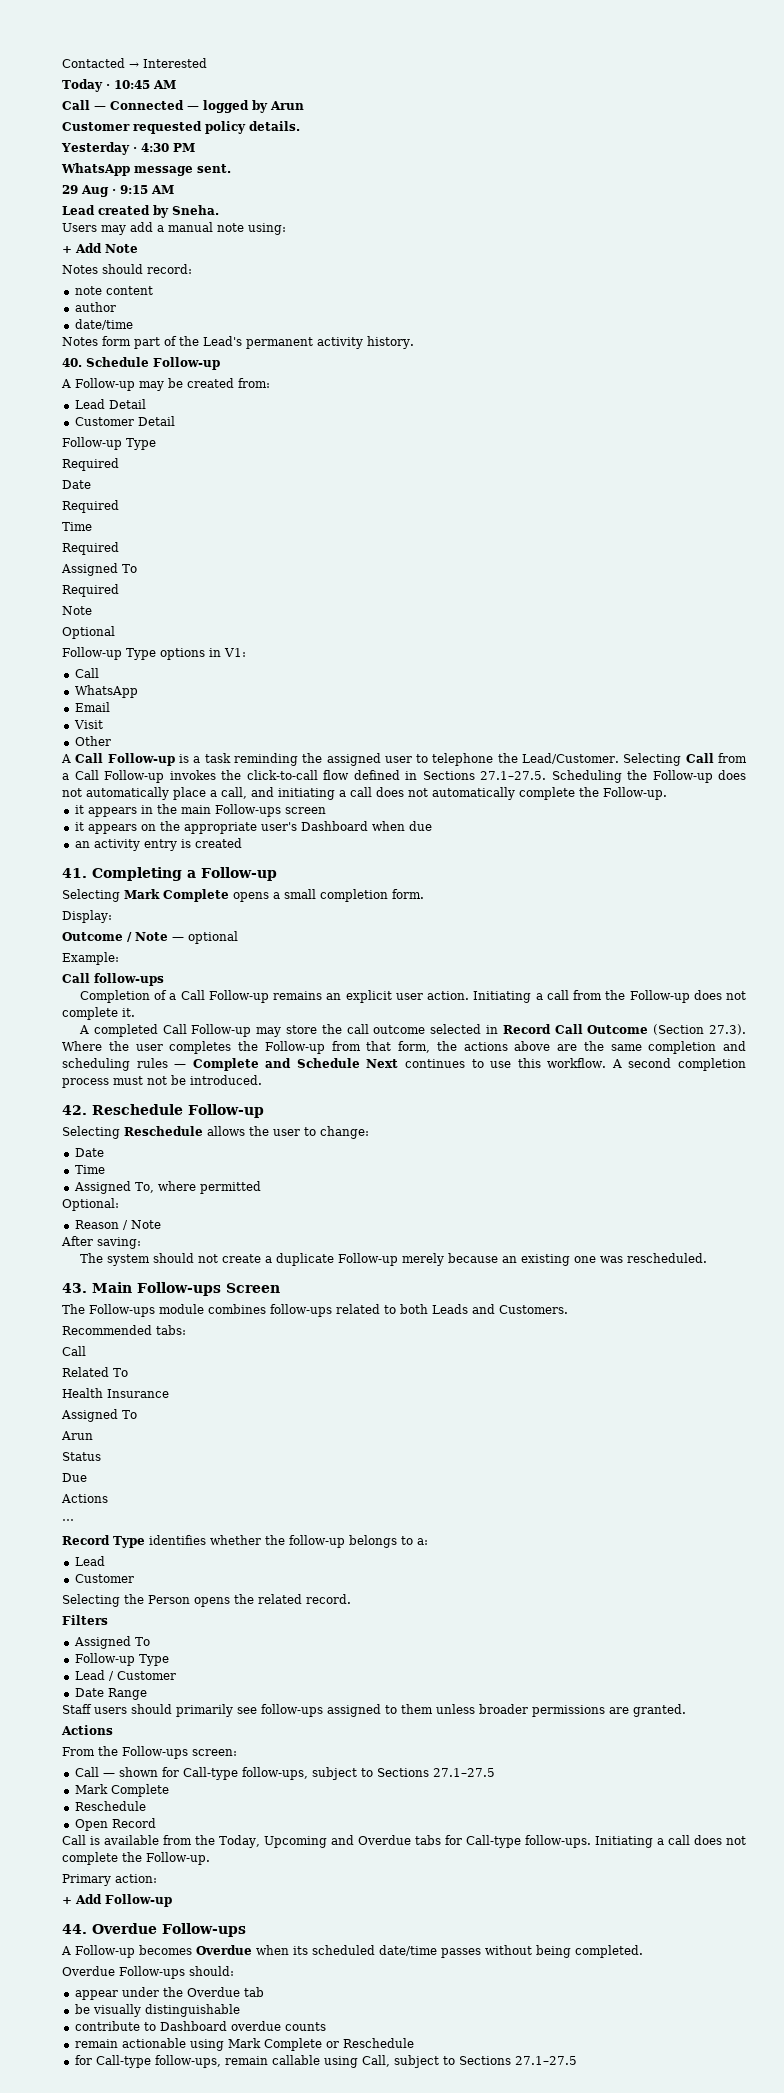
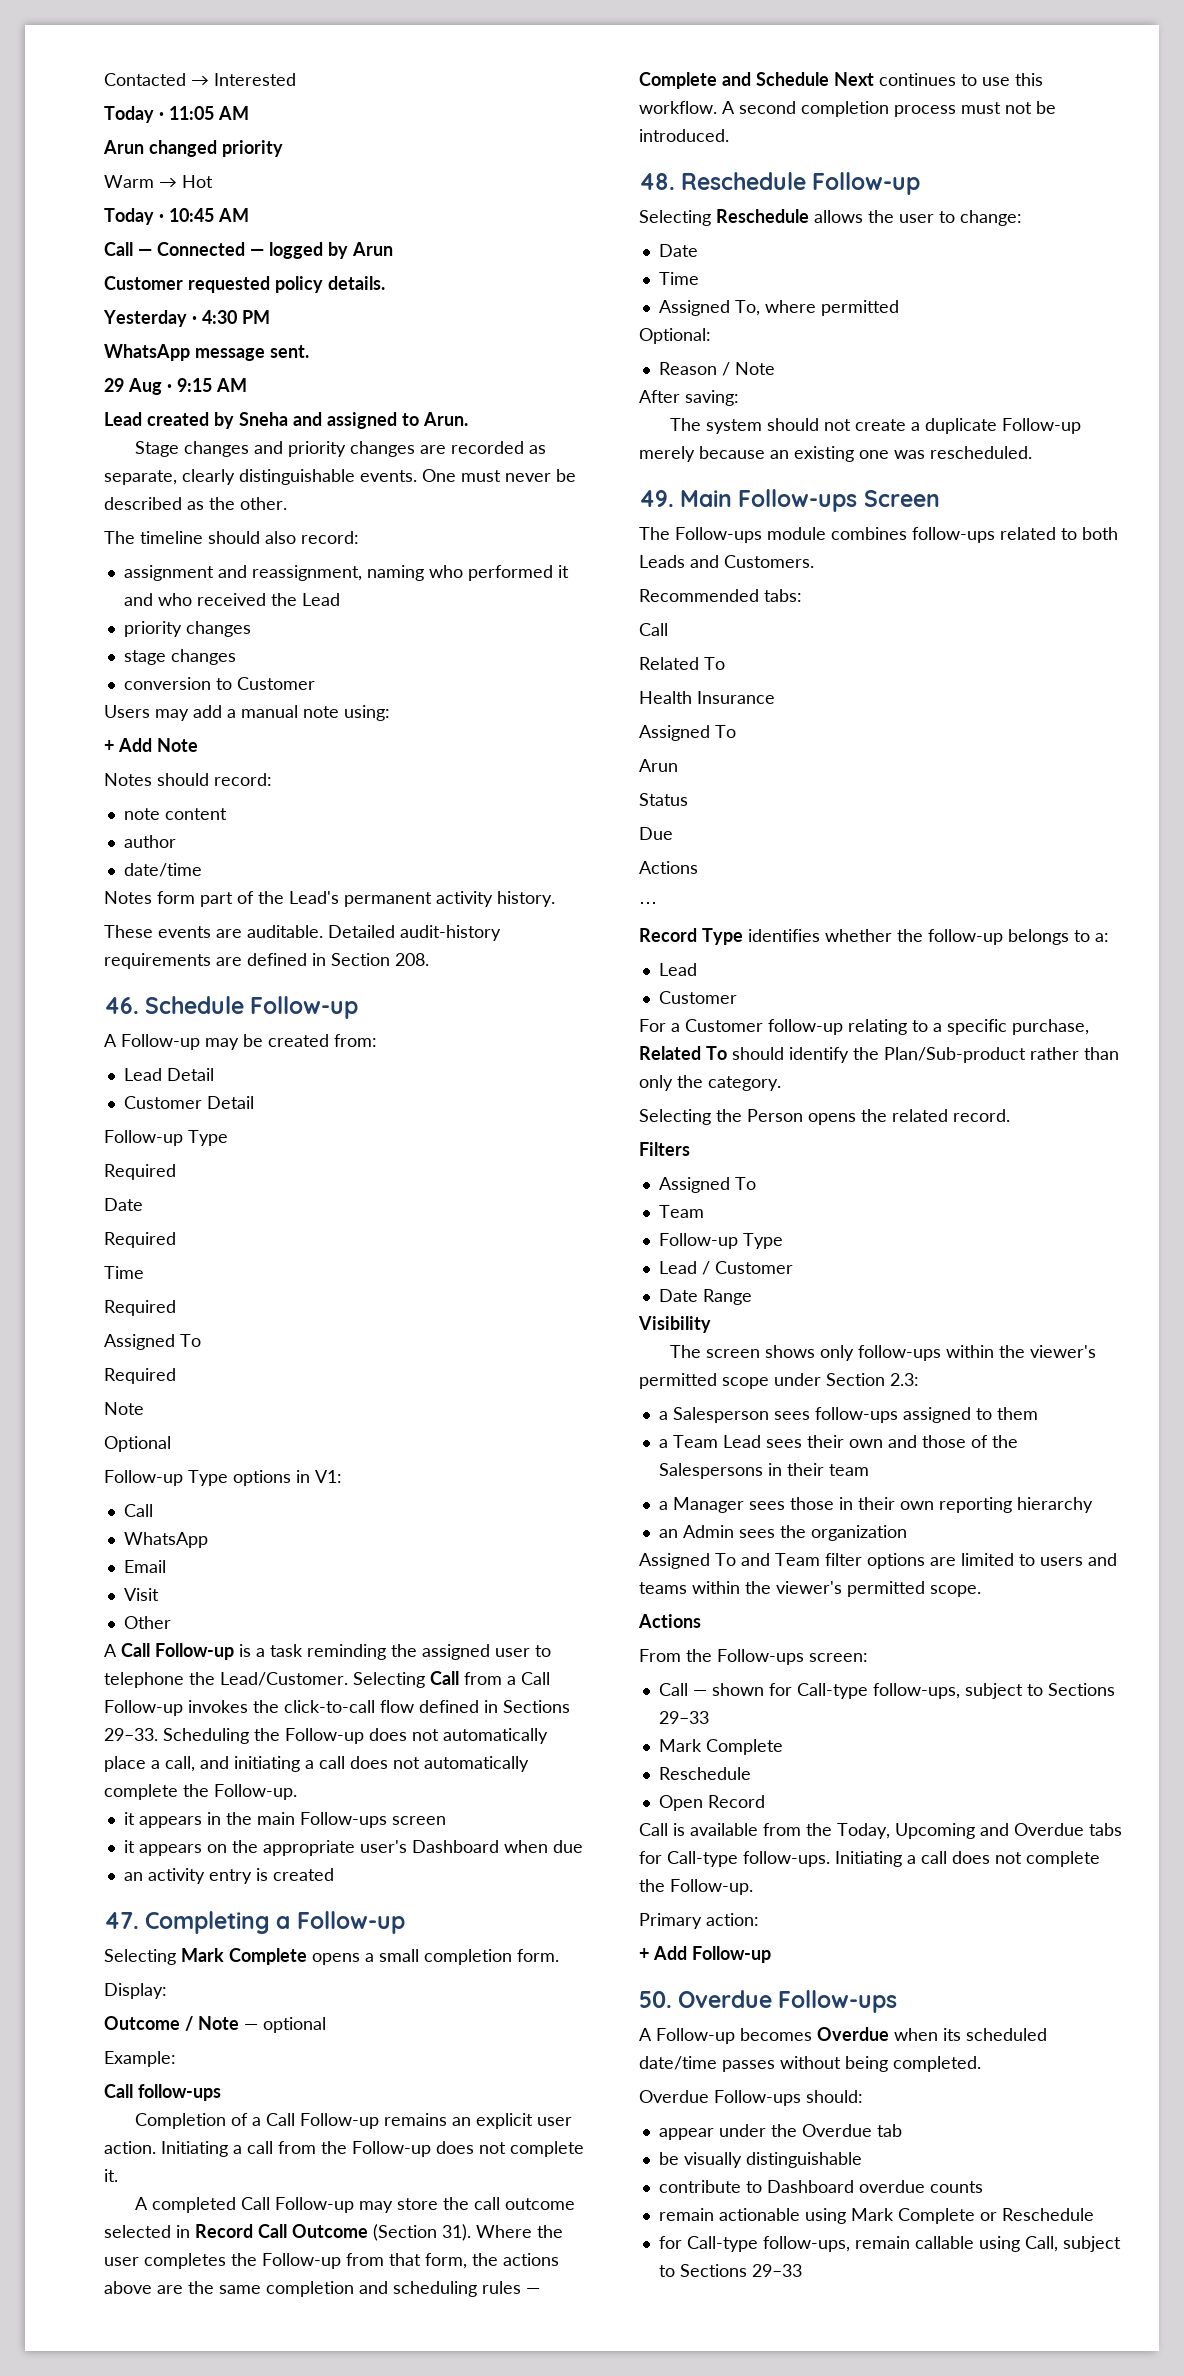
+ Today · 11:05 AM
+ Arun changed priority
+ Warm → Hot
- Lead created by Sneha.
+ Lead created by Sneha and assigned to Arun.
+ Stage changes and priority changes are recorded as separate, clearly distinguishable events. One must never be described as the other.
+ The timeline should also record:
+ assignment and reassignment, naming who performed it and who received the Lead
+ priority changes
+ stage changes
+ conversion to Customer
- 40. Schedule Follow-up
+ These events are auditable. Detailed audit-history requirements are defined in Section 208.
+ 46. Schedule Follow-up
- Selecting Call from a Call Follow-up invokes the click-to-call flow defined in Sections 27.1–27.5. Scheduling the Follow-up does not automatically place a call, and initiating a call does not automatically complete the Follow-up.
+ Selecting Call from a Call Follow-up invokes the click-to-call flow defined in Sections 29–33. Scheduling the Follow-up does not automatically place a call, and initiating a call does not automatically complete the Follow-up.
- 41. Completing a Follow-up
+ 47. Completing a Follow-up
- A completed Call Follow-up may store the call outcome selected in Record Call Outcome (Section 27.3). Where the user completes the Follow-up from that form, the actions above are the same completion and scheduling rules — Complete and Schedule Next continues to use this workflow.
+ A completed Call Follow-up may store the call outcome selected in Record Call Outcome (Section 31). Where the user completes the Follow-up from that form, the actions above are the same completion and scheduling rules — Complete and Schedule Next continues to use this workflow.
- 42. Reschedule Follow-up
+ 48. Reschedule Follow-up
- 43. Main Follow-ups Screen
+ 49. Main Follow-ups Screen
+ For a Customer follow-up relating to a specific purchase, Related To should identify the Plan/Sub-product rather than only the category.
  Filters
  Assigned To
+ Team
- Staff users should primarily see follow-ups assigned to them unless broader permissions are granted.
+ Visibility
+ The screen shows only follow-ups within the viewer's permitted scope under Section 2.3:
+ a Salesperson sees follow-ups assigned to them
+ a Team Lead sees their own and those of the Salespersons in their team
+ a Manager sees those in their own reporting hierarchy
+ an Admin sees the organization
+ Assigned To and Team filter options are limited to users and teams within the viewer's permitted scope.
- Call — shown for Call-type follow-ups, subject to Sections 27.1–27.5
+ Call — shown for Call-type follow-ups, subject to Sections 29–33
- 44. Overdue Follow-ups
+ 50. Overdue Follow-ups
- for Call-type follow-ups, remain callable using Call, subject to Sections 27.1–27.5
+ for Call-type follow-ups, remain callable using Call, subject to Sections 29–33

